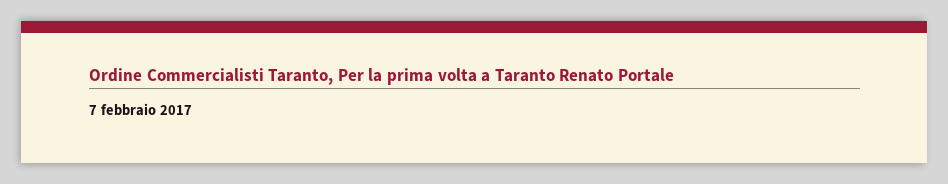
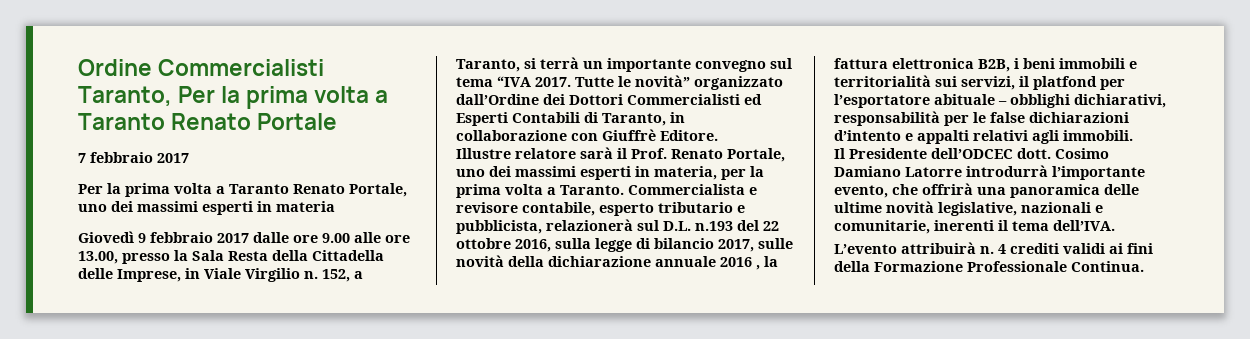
+ Per la prima volta a Taranto Renato Portale, uno dei massimi esperti in materia
+ Giovedì 9 febbraio 2017 dalle ore 9.00 alle ore 13.00, presso la Sala Resta della Cittadella delle Imprese, in Viale Virgilio n. 152, a Taranto, si terrà un importante convegno sul tema “IVA 2017. Tutte le novità” organizzato dall’Ordine dei Dottori Commercialisti ed Esperti Contabili di Taranto, in collaborazione con Giuffrè Editore.
+ Illustre relatore sarà il Prof. Renato Portale, uno dei massimi esperti in materia, per la prima volta a Taranto. Commercialista e revisore contabile, esperto tributario e pubblicista, relazionerà sul D.L. n.193 del 22 ottobre 2016, sulla legge di bilancio 2017, sulle novità della dichiarazione annuale 2016 , la fattura elettronica B2B, i beni immobili e territorialità sui servizi, il platfond per l’esportatore abituale – obblighi dichiarativi, responsabilità per le false dichiarazioni d’intento e appalti relativi agli immobili.
+ Il Presidente dell’ODCEC dott. Cosimo Damiano Latorre introdurrà l’importante evento, che offrirà una panoramica delle ultime novità legislative, nazionali e comunitarie, inerenti il tema dell’IVA.
+ L’evento attribuirà n. 4 crediti validi ai fini della Formazione Professionale Continua.

